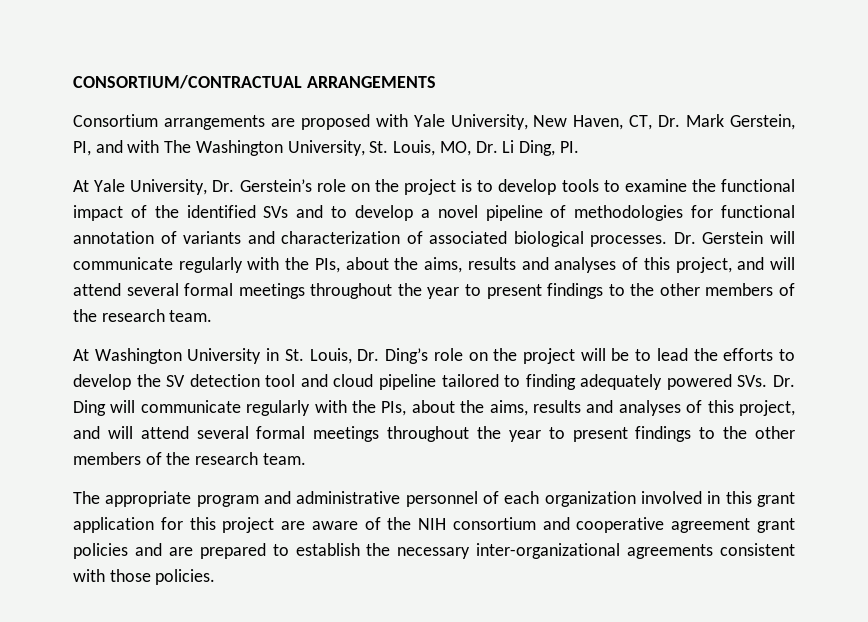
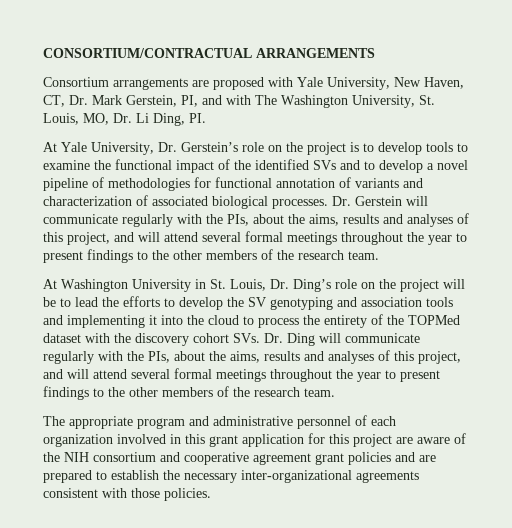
- At Washington University in St. Louis, Dr. Ding’s role on the project will be to lead the efforts to develop the SV detection tool and cloud pipeline tailored to finding adequately powered SVs. Dr. Ding will communicate regularly with the PIs, about the aims, results and analyses of this project, and will attend several formal meetings throughout the year to present findings to the other members of the research team.
+ At Washington University in St. Louis, Dr. Ding’s role on the project will be to lead the efforts to develop the SV genotyping and association tools and implementing it into the cloud to process the entirety of the TOPMed dataset with the discovery cohort SVs. Dr. Ding will communicate regularly with the PIs, about the aims, results and analyses of this project, and will attend several formal meetings throughout the year to present findings to the other members of the research team.

